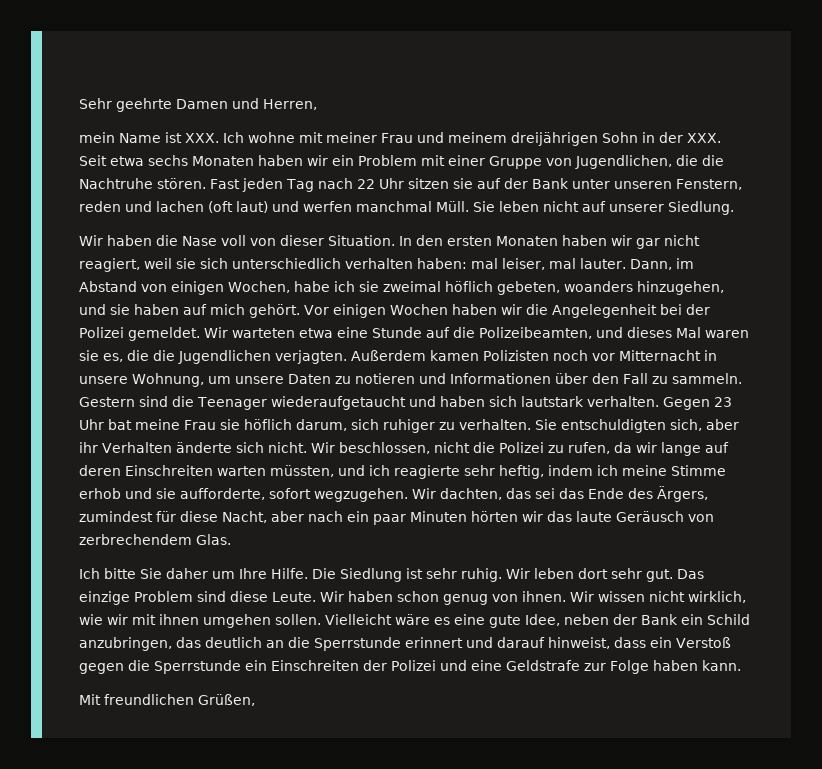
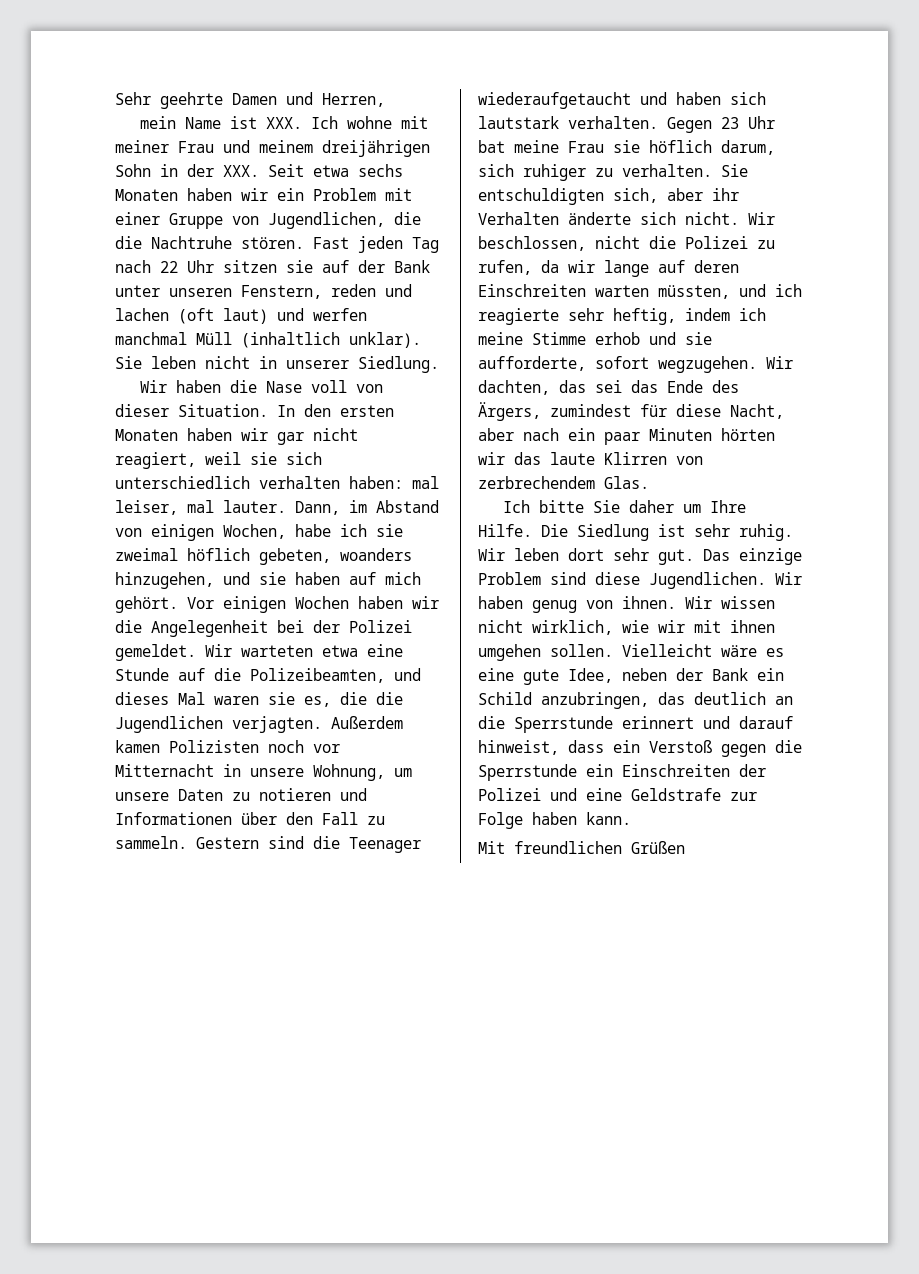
- Fast jeden Tag nach 22 Uhr sitzen sie auf der Bank unter unseren Fenstern, reden und lachen (oft laut) und werfen manchmal Müll.
+ Fast jeden Tag nach 22 Uhr sitzen sie auf der Bank unter unseren Fenstern, reden und lachen (oft laut) und werfen manchmal Müll (inhaltlich unklar).
- Sie leben nicht auf unserer Siedlung.
+ Sie leben nicht in unserer Siedlung.
- Wir dachten, das sei das Ende des Ärgers, zumindest für diese Nacht, aber nach ein paar Minuten hörten wir das laute Geräusch von zerbrechendem Glas.
+ Wir dachten, das sei das Ende des Ärgers, zumindest für diese Nacht, aber nach ein paar Minuten hörten wir das laute Klirren von zerbrechendem Glas.
- Das einzige Problem sind diese Leute. Wir haben schon genug von ihnen.
+ Das einzige Problem sind diese Jugendlichen. Wir haben genug von ihnen.
- Mit freundlichen Grüßen,
+ Mit freundlichen Grüßen

